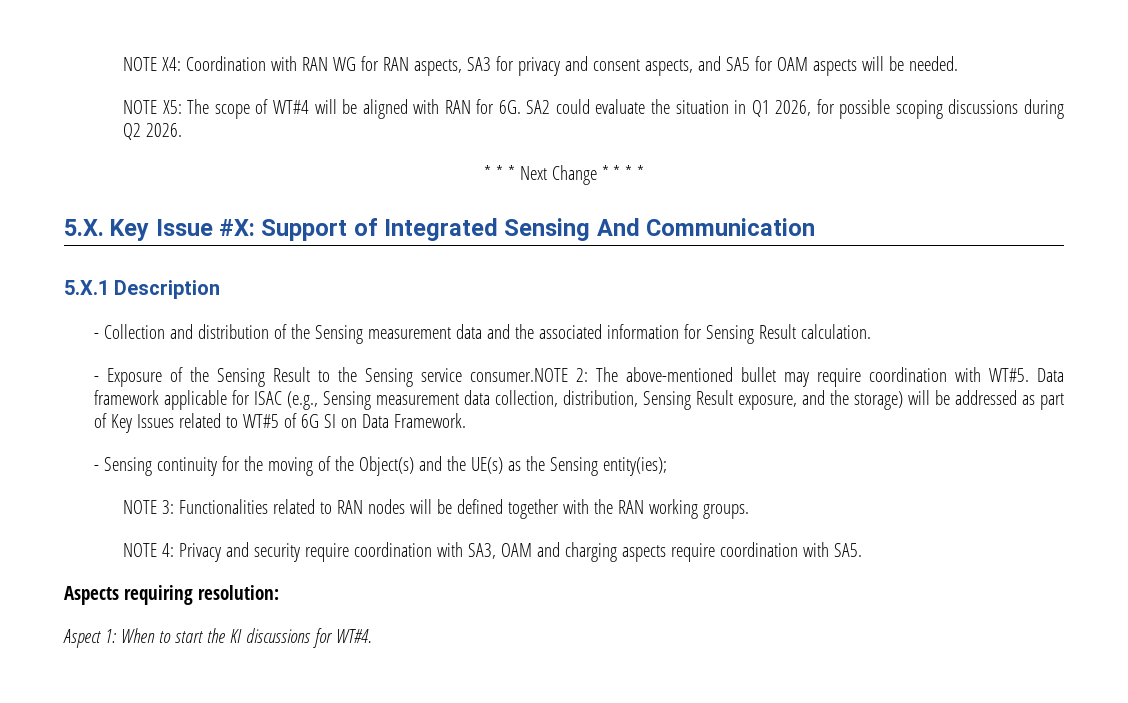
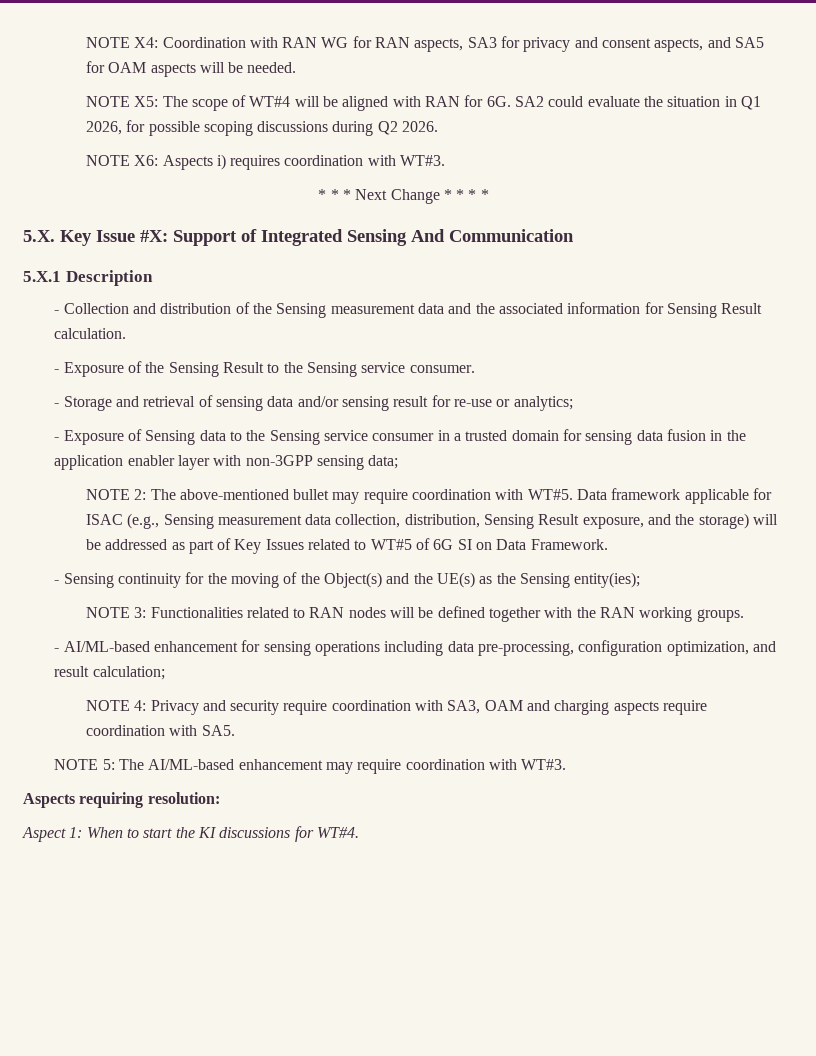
+ NOTE X6: Aspects i) requires coordination with WT#3.
- - Exposure of the Sensing Result to the Sensing service consumer.NOTE 2: The above-mentioned bullet may require coordination with WT#5.
+ - Exposure of the Sensing Result to the Sensing service consumer.
+ - Storage and retrieval of sensing data and/or sensing result for re-use or analytics;
+ - Exposure of Sensing data to the Sensing service consumer in a trusted domain for sensing data fusion in the application enabler layer with non-3GPP sensing data;
+ NOTE 2: The above-mentioned bullet may require coordination with WT#5.
+ - AI/ML-based enhancement for sensing operations including data pre-processing, configuration optimization, and result calculation;
+ NOTE 5: The AI/ML-based enhancement may require coordination with WT#3.

